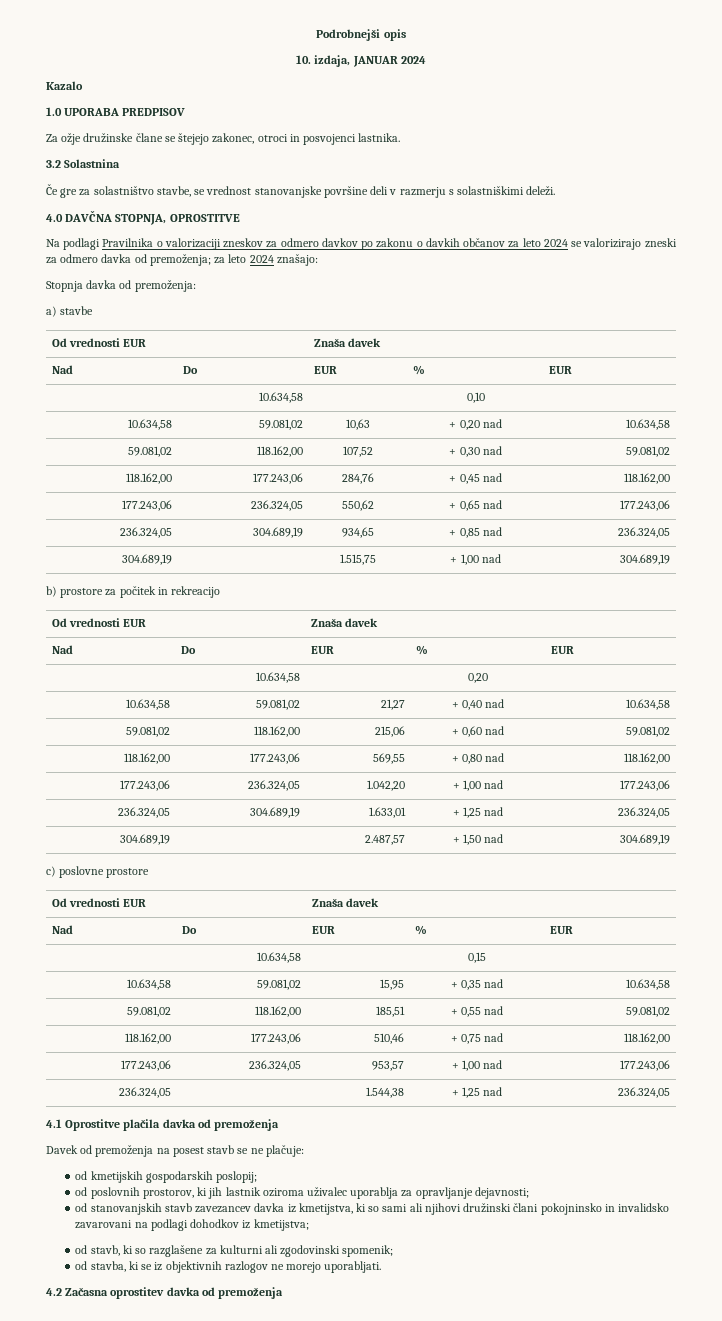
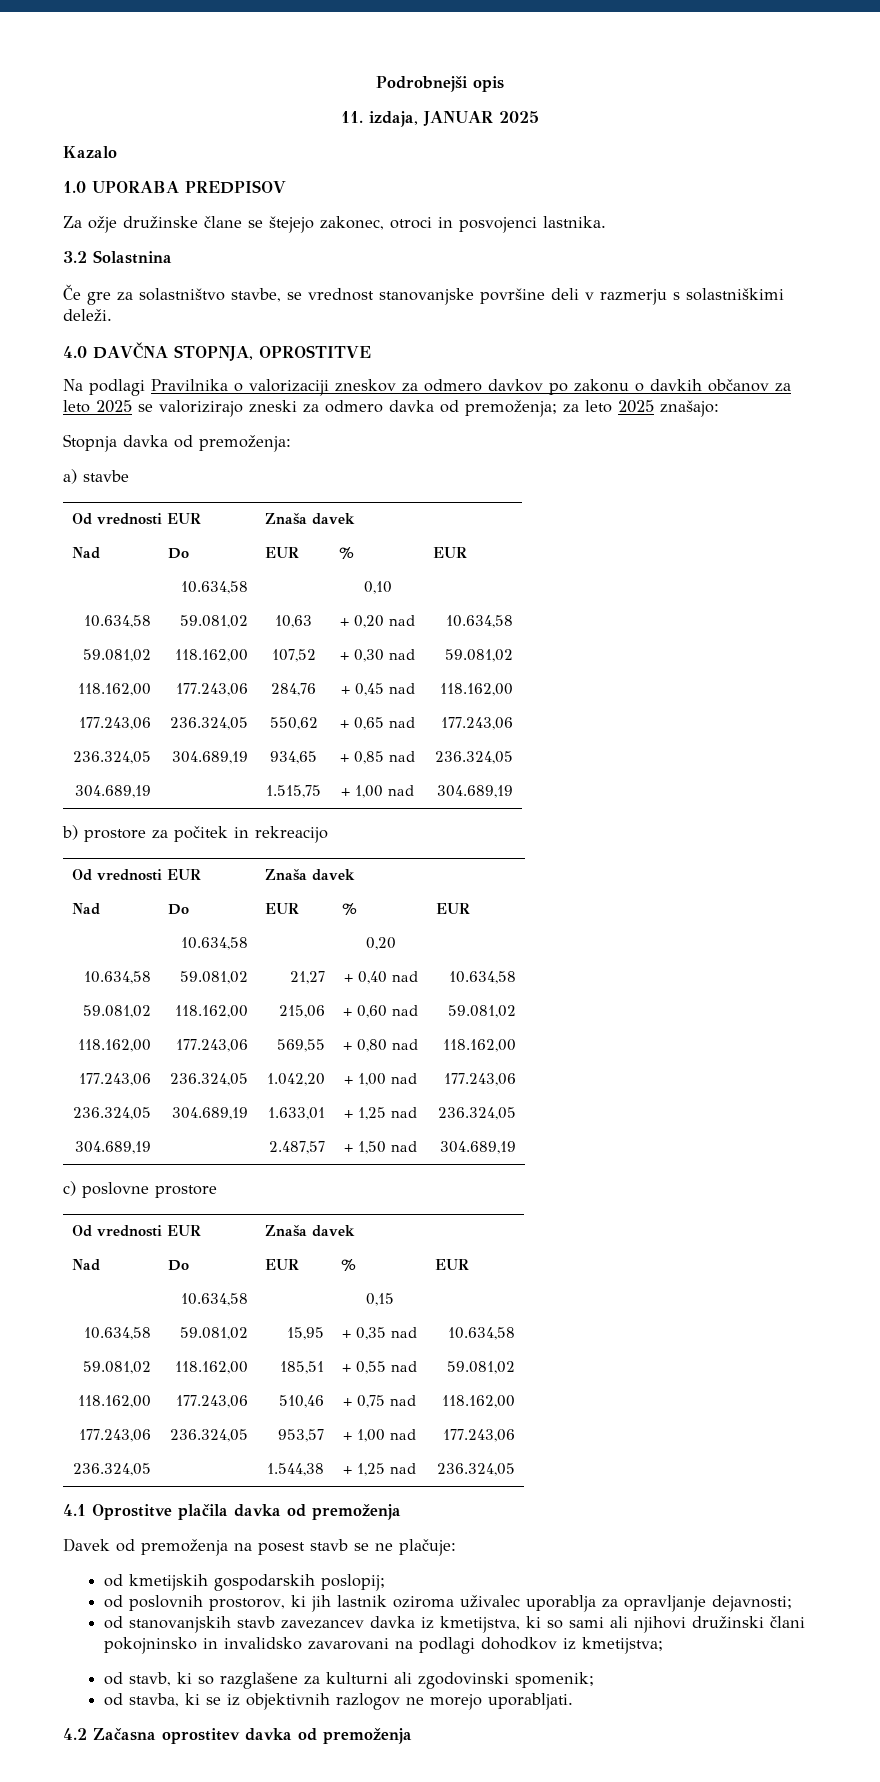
- 10. izdaja, JANUAR 2024
+ 11. izdaja, JANUAR 2025
- Na podlagi Pravilnika o valorizaciji zneskov za odmero davkov po zakonu o davkih občanov za leto 2024 se valorizirajo zneski za odmero davka od premoženja; za leto 2024 znašajo:
+ Na podlagi Pravilnika o valorizaciji zneskov za odmero davkov po zakonu o davkih občanov za leto 2025 se valorizirajo zneski za odmero davka od premoženja; za leto 2025 znašajo:

